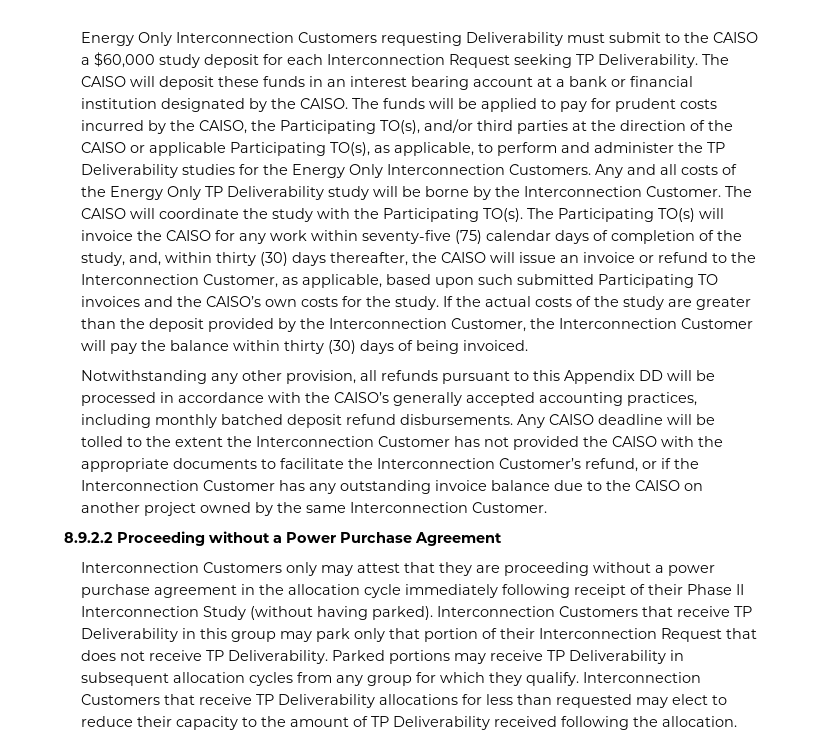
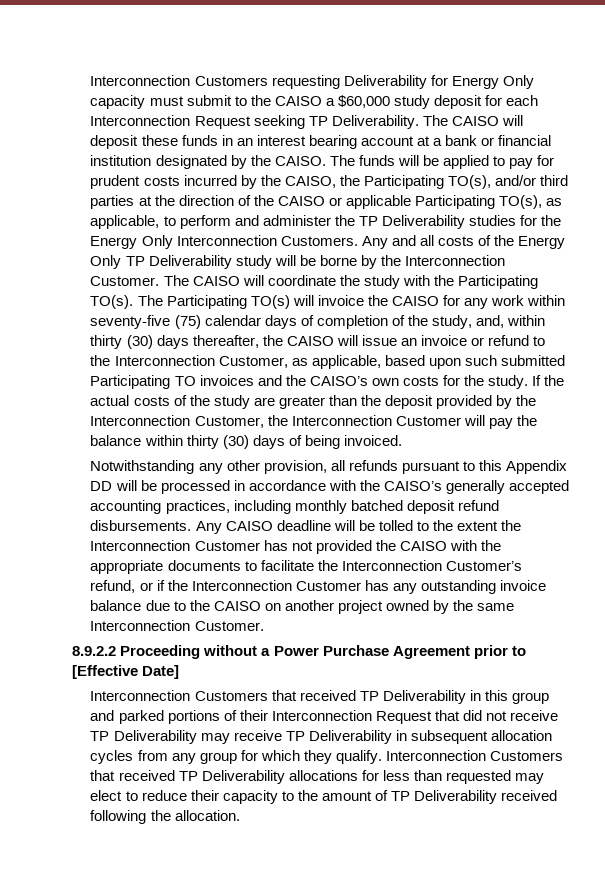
- Energy Only Interconnection Customers requesting Deliverability must submit to the CAISO a $60,000 study deposit for each Interconnection Request seeking TP Deliverability.
+ Interconnection Customers requesting Deliverability for Energy Only capacity must submit to the CAISO a $60,000 study deposit for each Interconnection Request seeking TP Deliverability.
- 8.9.2.2 Proceeding without a Power Purchase Agreement
- Interconnection Customers only may attest that they are proceeding without a power purchase agreement in the allocation cycle immediately following receipt of their Phase II Interconnection Study (without having parked). Interconnection Customers that receive TP Deliverability in this group may park only that portion of their Interconnection Request that does not receive TP Deliverability. Parked portions may receive TP Deliverability in subsequent allocation cycles from any group for which they qualify.
+ 8.9.2.2 Proceeding without a Power Purchase Agreement prior to [Effective Date]
+ Interconnection Customers that received TP Deliverability in this group and parked portions of their Interconnection Request that did not receive TP Deliverability may receive TP Deliverability in subsequent allocation cycles from any group for which they qualify.
- Interconnection Customers that receive TP Deliverability allocations for less than requested may elect to reduce their capacity to the amount of TP Deliverability received following the allocation.
+ Interconnection Customers that received TP Deliverability allocations for less than requested may elect to reduce their capacity to the amount of TP Deliverability received following the allocation.

